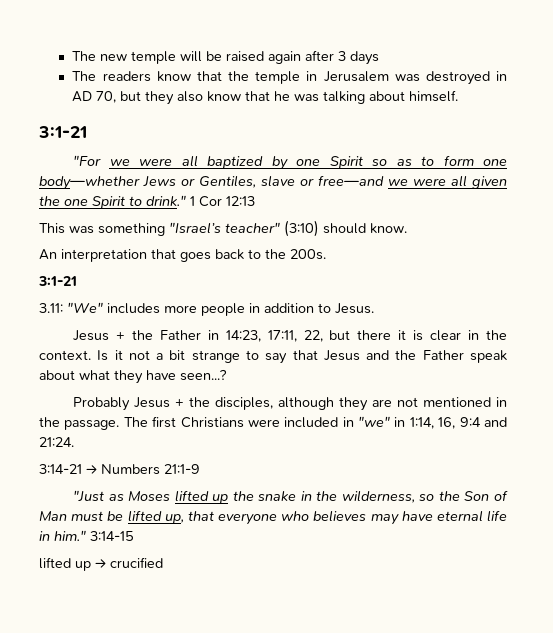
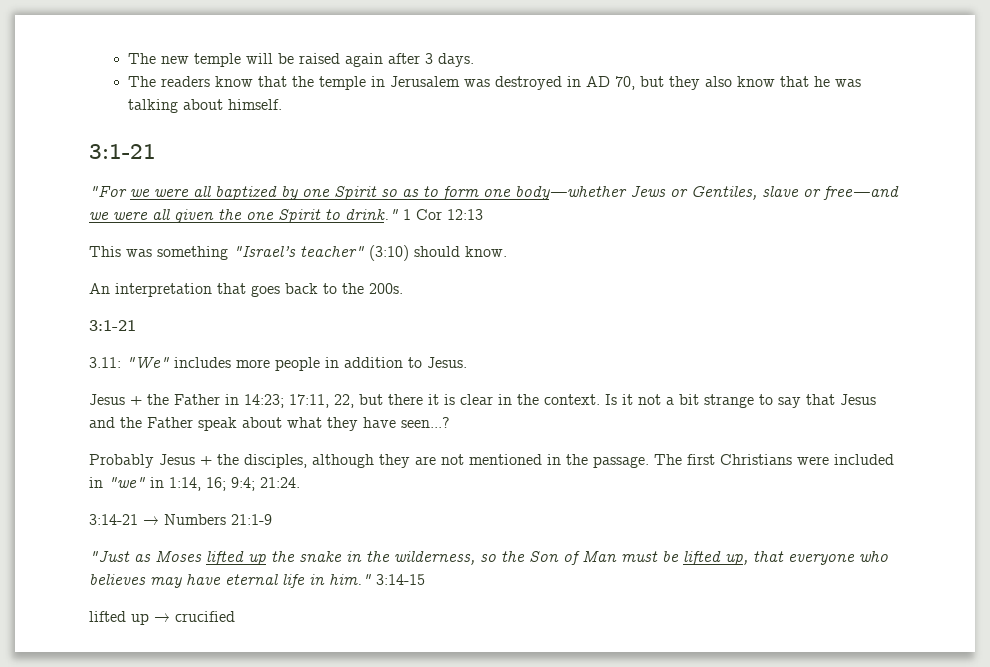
- The new temple will be raised again after 3 days
+ The new temple will be raised again after 3 days.
- Jesus + the Father in 14:23, 17:11, 22, but there it is clear in the context.
+ Jesus + the Father in 14:23; 17:11, 22, but there it is clear in the context.
- The first Christians were included in "we" in 1:14, 16, 9:4 and 21:24.
+ The first Christians were included in "we" in 1:14, 16; 9:4; 21:24.

